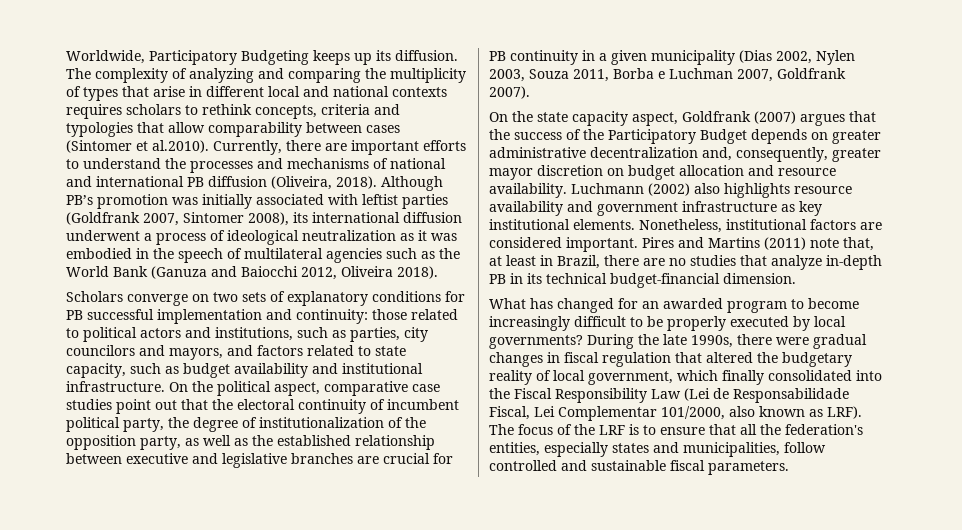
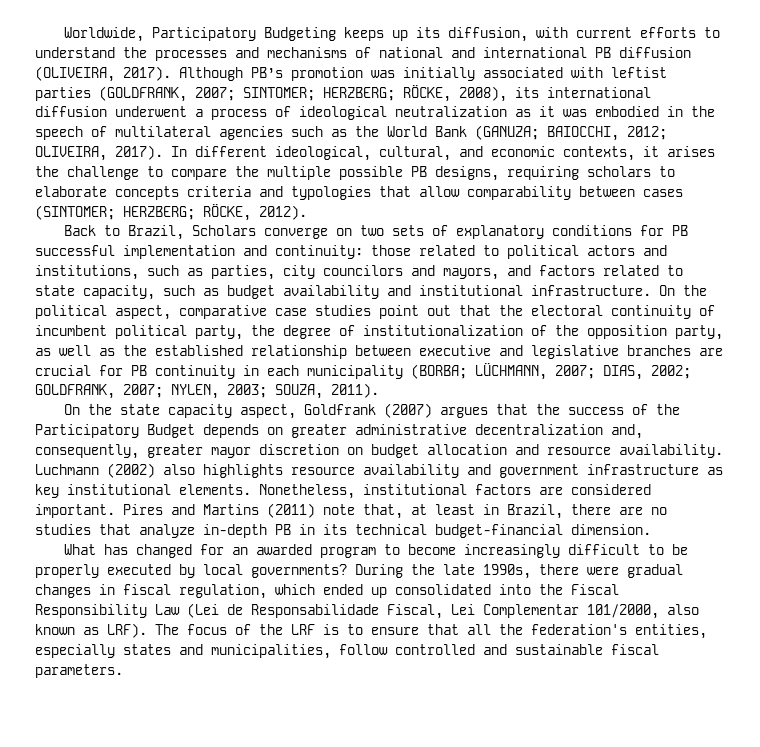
- Worldwide, Participatory Budgeting keeps up its diffusion. The complexity of analyzing and comparing the multiplicity of types that arise in different local and national contexts requires scholars to rethink concepts, criteria and typologies that allow comparability between cases (Sintomer et al.2010). Currently, there are important efforts to understand the processes and mechanisms of national and international PB diffusion (Oliveira, 2018).
+ Worldwide, Participatory Budgeting keeps up its diffusion, with current efforts to understand the processes and mechanisms of national and international PB diffusion (OLIVEIRA, 2017).
- Although PB’s promotion was initially associated with leftist parties (Goldfrank 2007, Sintomer 2008), its international diffusion underwent a process of ideological neutralization as it was embodied in the speech of multilateral agencies such as the World Bank (Ganuza and Baiocchi 2012, Oliveira 2018).
- Scholars converge on two sets of explanatory conditions for PB successful implementation and continuity:
+ Although PB’s promotion was initially associated with leftist parties (GOLDFRANK, 2007; SINTOMER; HERZBERG; RÖCKE, 2008), its international diffusion underwent a process of ideological neutralization as it was embodied in the speech of multilateral agencies such as the World Bank (GANUZA; BAIOCCHI, 2012; OLIVEIRA, 2017). In different ideological, cultural, and economic contexts, it arises the challenge to compare the multiple possible PB designs, requiring scholars to elaborate concepts criteria and typologies that allow comparability between cases (SINTOMER; HERZBERG; RÖCKE, 2012).
+ Back to Brazil, Scholars converge on two sets of explanatory conditions for PB successful implementation and continuity:
- On the political aspect, comparative case studies point out that the electoral continuity of incumbent political party, the degree of institutionalization of the opposition party, as well as the established relationship between executive and legislative branches are crucial for PB continuity in a given municipality (Dias 2002, Nylen 2003, Souza 2011, Borba e Luchman 2007, Goldfrank 2007).
+ On the political aspect, comparative case studies point out that the electoral continuity of incumbent political party, the degree of institutionalization of the opposition party, as well as the established relationship between executive and legislative branches are crucial for PB continuity in each municipality (BORBA; LÜCHMANN, 2007; DIAS, 2002; GOLDFRANK, 2007; NYLEN, 2003; SOUZA, 2011).
- During the late 1990s, there were gradual changes in fiscal regulation that altered the budgetary reality of local government, which finally consolidated into the Fiscal Responsibility Law (Lei de Responsabilidade Fiscal, Lei Complementar 101/2000, also known as LRF).
+ During the late 1990s, there were gradual changes in fiscal regulation, which ended up consolidated into the Fiscal Responsibility Law (Lei de Responsabilidade Fiscal, Lei Complementar 101/2000, also known as LRF).

